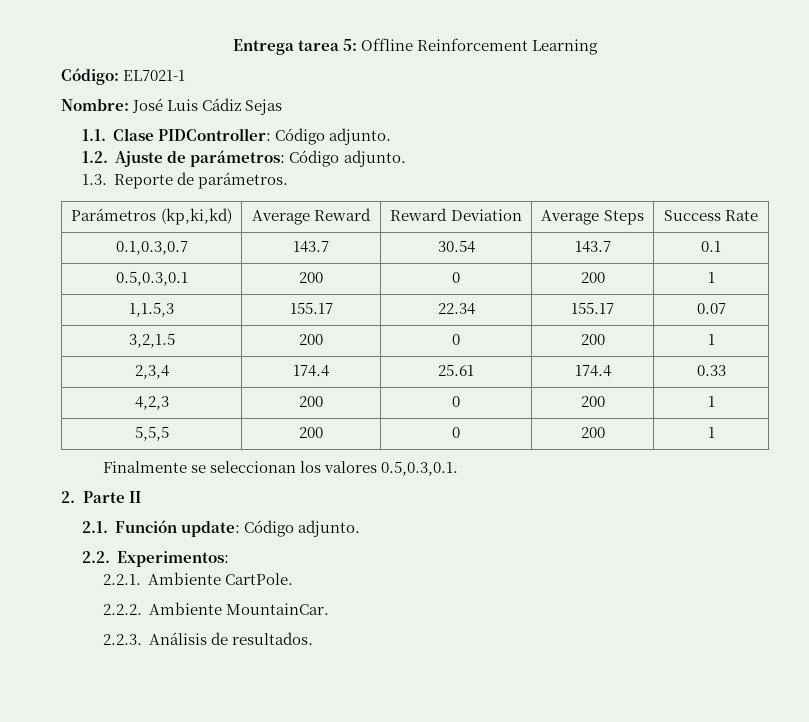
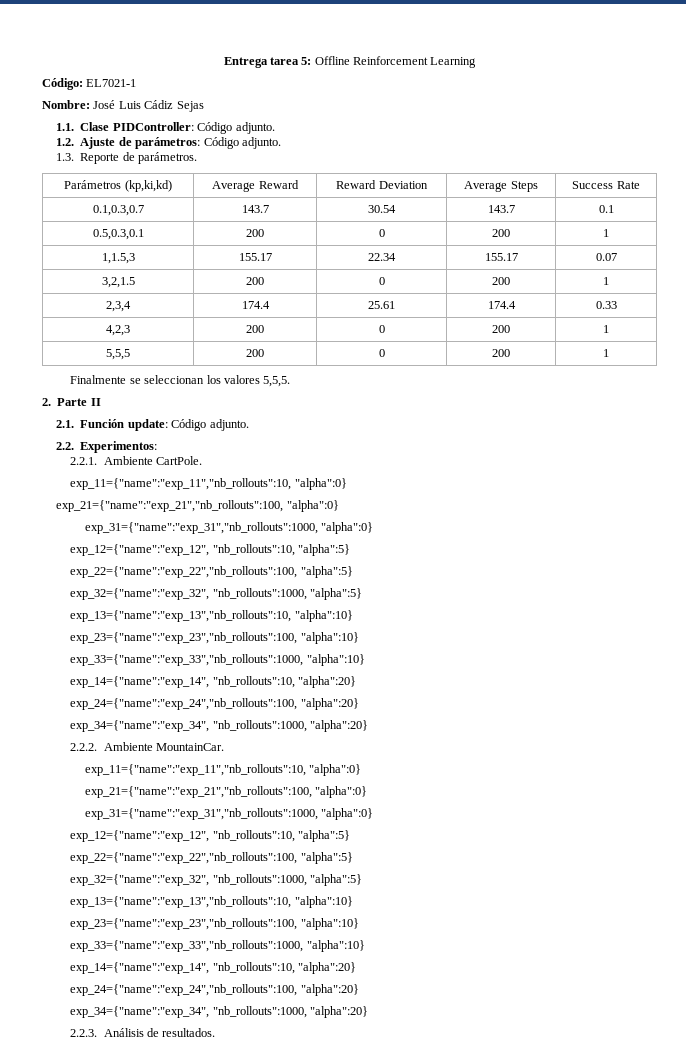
- Finalmente se seleccionan los valores 0.5,0.3,0.1.
+ Finalmente se seleccionan los valores 5,5,5.
  2.2.1. Ambiente CartPole.
+ exp_11={"name":"exp_11","nb_rollouts":10, "alpha":0}
+ exp_21={"name":"exp_21","nb_rollouts":100, "alpha":0}
+ exp_31={"name":"exp_31","nb_rollouts":1000, "alpha":0}
+ exp_12={"name":"exp_12", "nb_rollouts":10, "alpha":5}
+ exp_22={"name":"exp_22","nb_rollouts":100, "alpha":5}
+ exp_32={"name":"exp_32", "nb_rollouts":1000, "alpha":5}
+ exp_13={"name":"exp_13","nb_rollouts":10, "alpha":10}
+ exp_23={"name":"exp_23","nb_rollouts":100, "alpha":10}
+ exp_33={"name":"exp_33","nb_rollouts":1000, "alpha":10}
+ exp_14={"name":"exp_14", "nb_rollouts":10, "alpha":20}
+ exp_24={"name":"exp_24","nb_rollouts":100, "alpha":20}
+ exp_34={"name":"exp_34", "nb_rollouts":1000, "alpha":20}
  2.2.2. Ambiente MountainCar.
+ exp_11={"name":"exp_11","nb_rollouts":10, "alpha":0}
+ exp_21={"name":"exp_21","nb_rollouts":100, "alpha":0}
+ exp_31={"name":"exp_31","nb_rollouts":1000, "alpha":0}
+ exp_12={"name":"exp_12", "nb_rollouts":10, "alpha":5}
+ exp_22={"name":"exp_22","nb_rollouts":100, "alpha":5}
+ exp_32={"name":"exp_32", "nb_rollouts":1000, "alpha":5}
+ exp_13={"name":"exp_13","nb_rollouts":10, "alpha":10}
+ exp_23={"name":"exp_23","nb_rollouts":100, "alpha":10}
+ exp_33={"name":"exp_33","nb_rollouts":1000, "alpha":10}
+ exp_14={"name":"exp_14", "nb_rollouts":10, "alpha":20}
+ exp_24={"name":"exp_24","nb_rollouts":100, "alpha":20}
+ exp_34={"name":"exp_34", "nb_rollouts":1000, "alpha":20}

